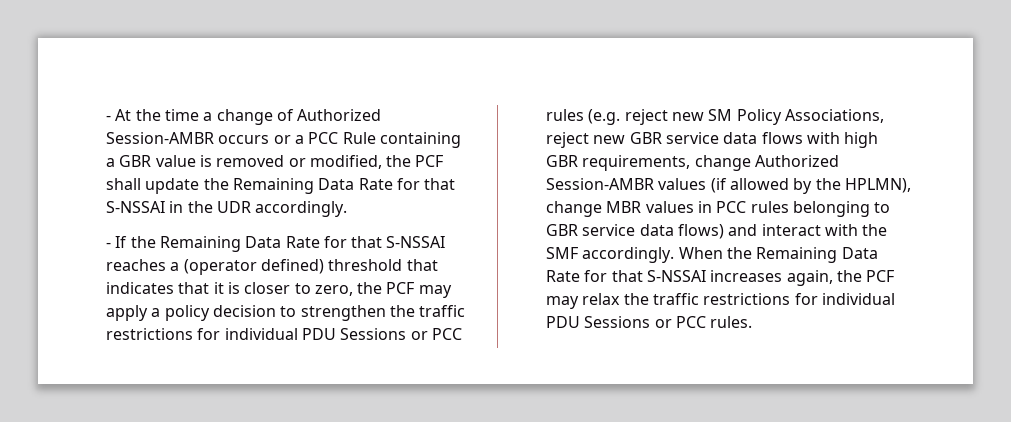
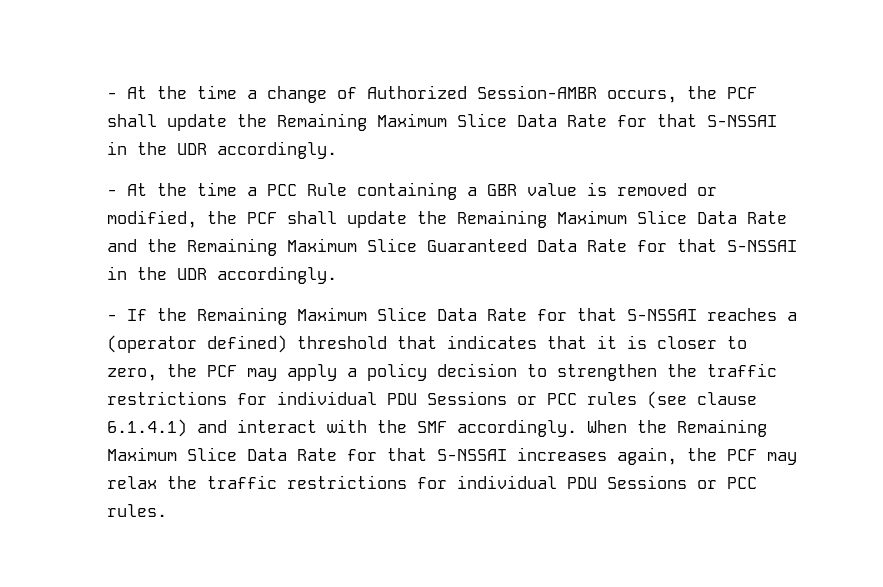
- - At the time a change of Authorized Session-AMBR occurs or a PCC Rule containing a GBR value is removed or modified, the PCF shall update the Remaining Data Rate for that S-NSSAI in the UDR accordingly.
+ - At the time a change of Authorized Session-AMBR occurs, the PCF shall update the Remaining Maximum Slice Data Rate for that S-NSSAI in the UDR accordingly.
+ - At the time a PCC Rule containing a GBR value is removed or modified, the PCF shall update the Remaining Maximum Slice Data Rate and the Remaining Maximum Slice Guaranteed Data Rate for that S-NSSAI in the UDR accordingly.
- - If the Remaining Data Rate for that S-NSSAI reaches a (operator defined) threshold that indicates that it is closer to zero, the PCF may apply a policy decision to strengthen the traffic restrictions for individual PDU Sessions or PCC rules (e.g. reject new SM Policy Associations, reject new GBR service data flows with high GBR requirements, change Authorized Session-AMBR values (if allowed by the HPLMN), change MBR values in PCC rules belonging to GBR service data flows) and interact with the SMF accordingly.
+ - If the Remaining Maximum Slice Data Rate for that S-NSSAI reaches a (operator defined) threshold that indicates that it is closer to zero, the PCF may apply a policy decision to strengthen the traffic restrictions for individual PDU Sessions or PCC rules (see clause 6.1.4.1) and interact with the SMF accordingly.
- When the Remaining Data Rate for that S-NSSAI increases again, the PCF may relax the traffic restrictions for individual PDU Sessions or PCC rules.
+ When the Remaining Maximum Slice Data Rate for that S-NSSAI increases again, the PCF may relax the traffic restrictions for individual PDU Sessions or PCC rules.

